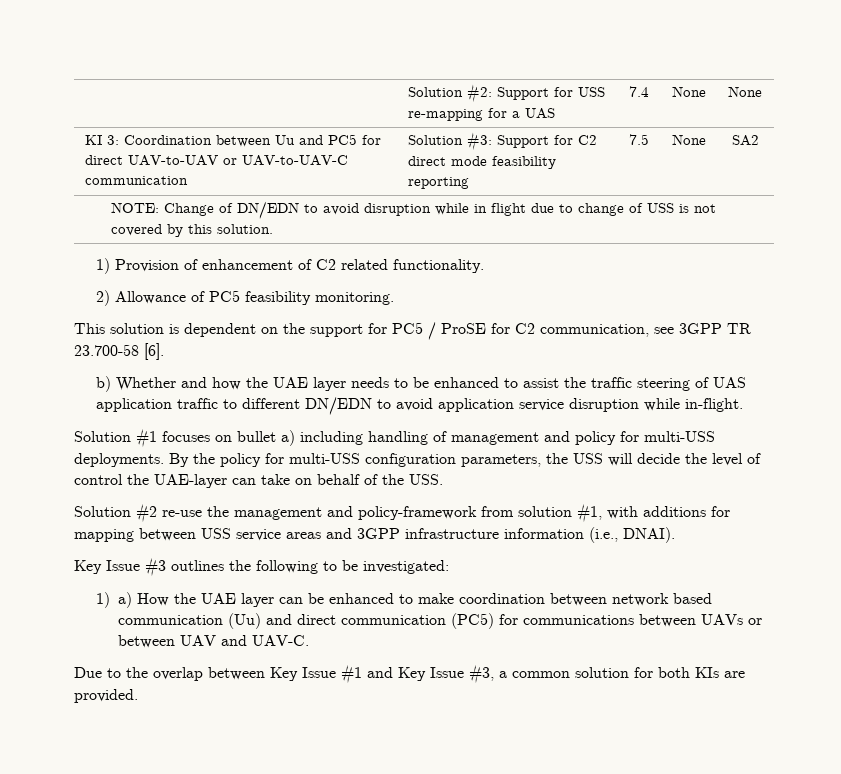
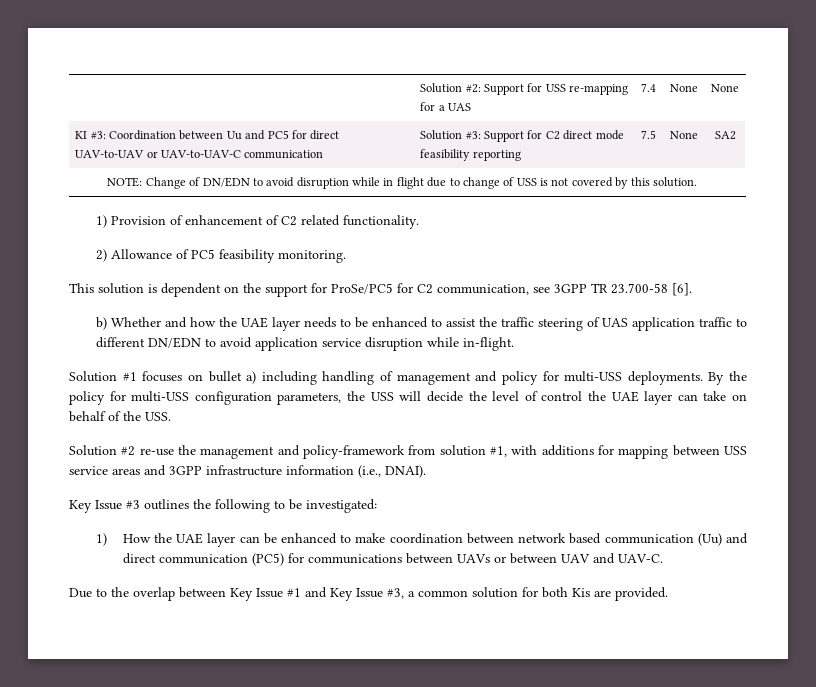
- KI 3: Coordination between Uu and PC5 for direct UAV-to-UAV or UAV-to-UAV-C communication | Solution #3: Support for C2 direct mode feasibility reporting | 7.5 | None | SA2
+ KI #3: Coordination between Uu and PC5 for direct UAV-to-UAV or UAV-to-UAV-C communication | Solution #3: Support for C2 direct mode feasibility reporting | 7.5 | None | SA2
- This solution is dependent on the support for PC5 / ProSE for C2 communication, see 3GPP TR 23.700-58 [6].
+ This solution is dependent on the support for ProSe/PC5 for C2 communication, see 3GPP TR 23.700-58 [6].
- By the policy for multi-USS configuration parameters, the USS will decide the level of control the UAE-layer can take on behalf of the USS.
+ By the policy for multi-USS configuration parameters, the USS will decide the level of control the UAE layer can take on behalf of the USS.
- 1) a) How the UAE layer can be enhanced to make coordination between network based communication (Uu) and direct communication (PC5) for communications between UAVs or between UAV and UAV-C.
+ 1) How the UAE layer can be enhanced to make coordination between network based communication (Uu) and direct communication (PC5) for communications between UAVs or between UAV and UAV-C.
- Due to the overlap between Key Issue #1 and Key Issue #3, a common solution for both KIs are provided.
+ Due to the overlap between Key Issue #1 and Key Issue #3, a common solution for both Kis are provided.

